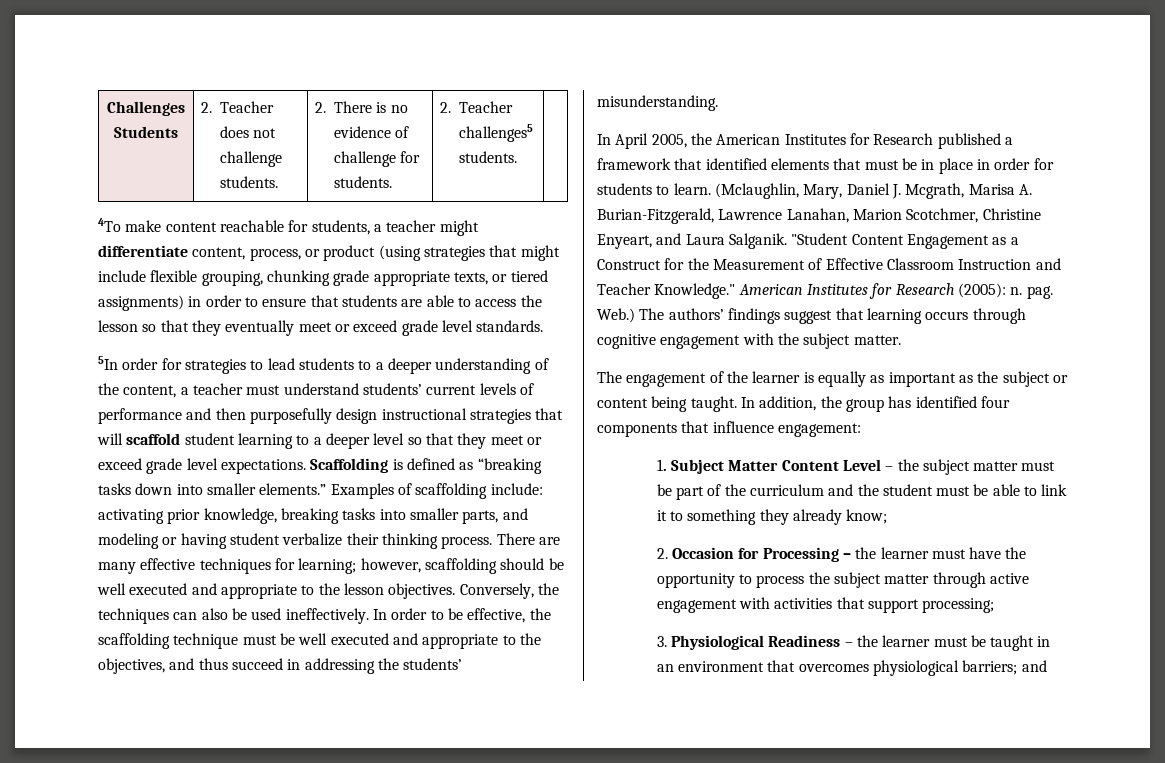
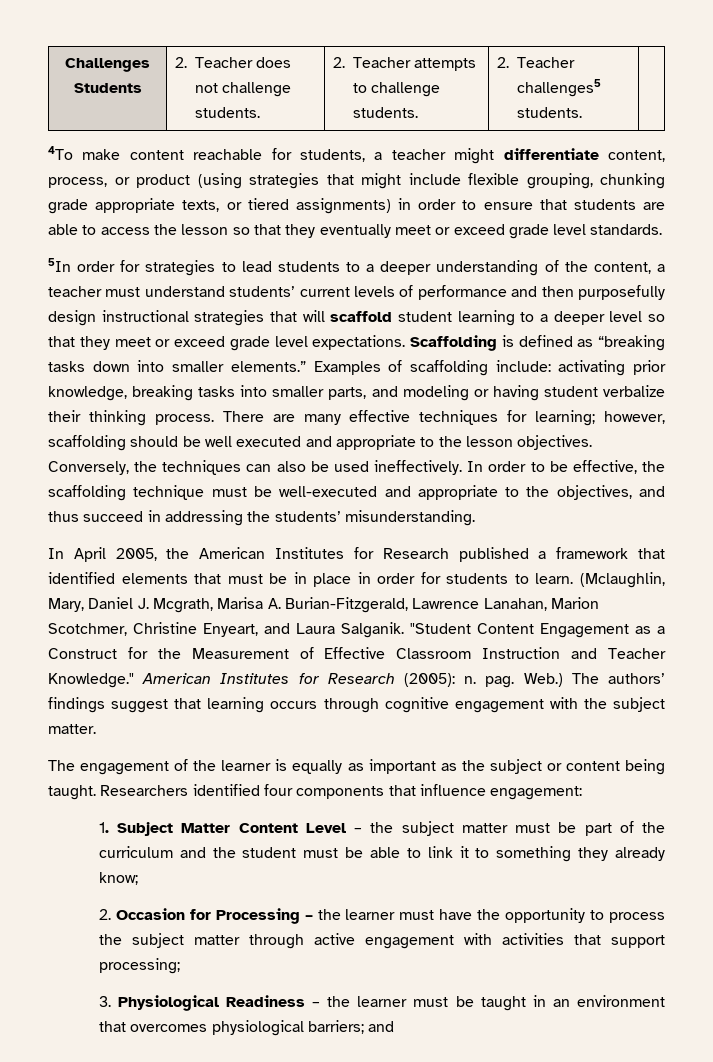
- Challenges Students | 2. Teacher does not challenge students. | 2. There is no evidence of challenge for students. | 2. Teacher challenges5 students. |
+ Challenges Students | 2. Teacher does not challenge students. | 2. Teacher attempts to challenge students. | 2. Teacher challenges5 students. |
- In order to be effective, the scaffolding technique must be well executed and appropriate to the objectives, and thus succeed in addressing the students’ misunderstanding.
+ In order to be effective, the scaffolding technique must be well-executed and appropriate to the objectives, and thus succeed in addressing the students’ misunderstanding.
- In addition, the group has identified four components that influence engagement:
+ Researchers identified four components that influence engagement:

